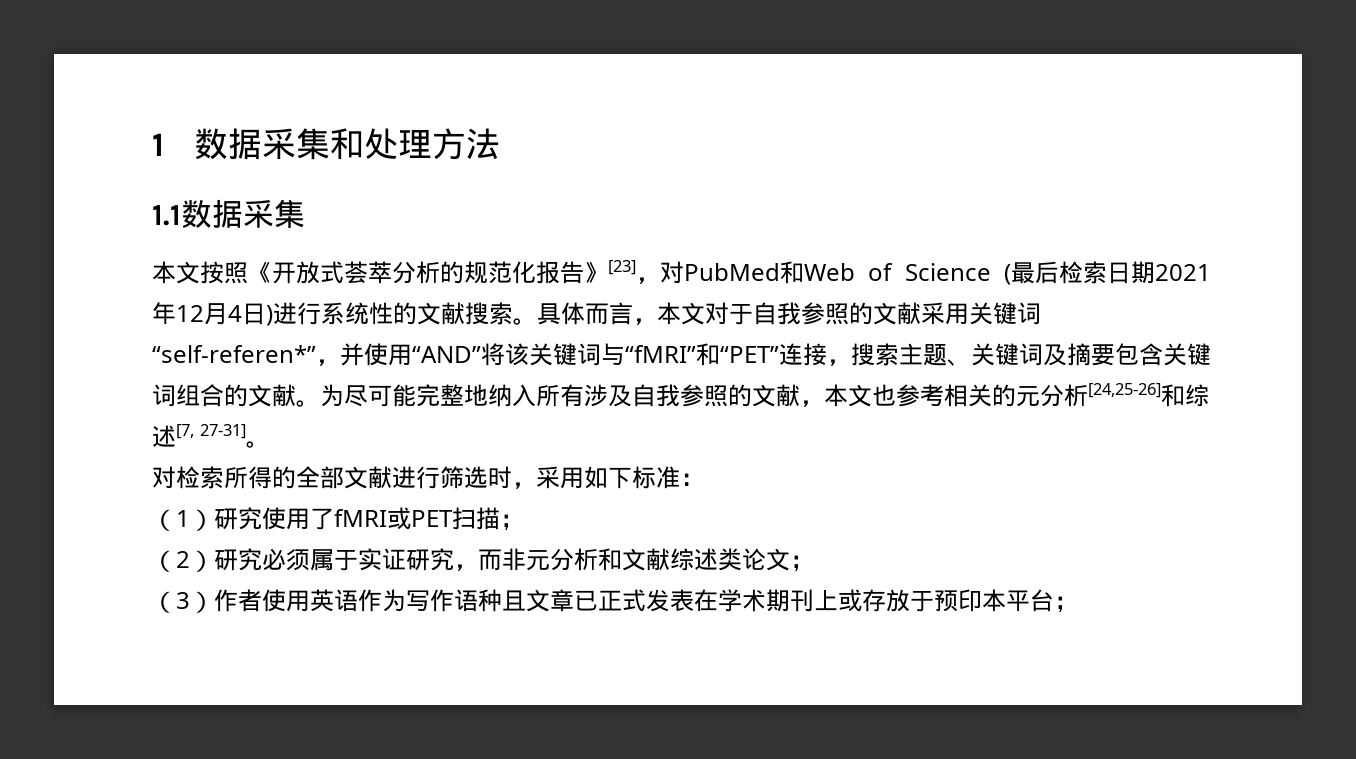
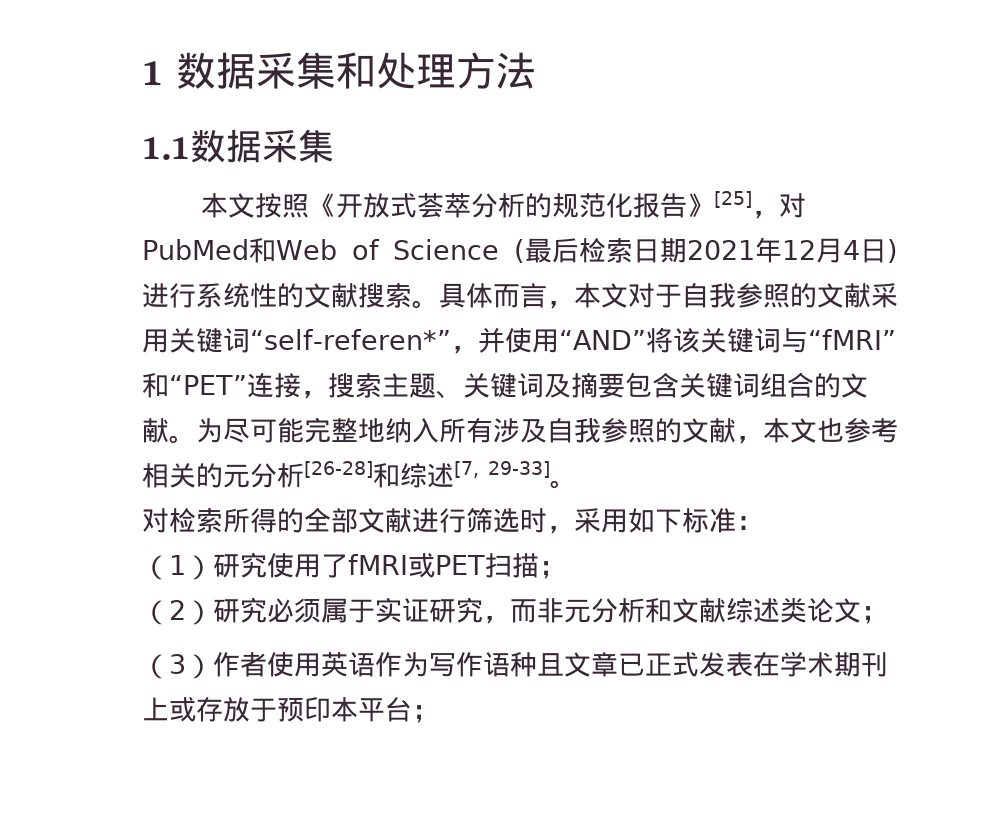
- 本文按照《开放式荟萃分析的规范化报告》[23]，对PubMed和Web of Science (最后检索日期2021年12月4日)进行系统性的文献搜索。
+ 本文按照《开放式荟萃分析的规范化报告》[25]，对PubMed和Web of Science (最后检索日期2021年12月4日)进行系统性的文献搜索。
- 为尽可能完整地纳入所有涉及自我参照的文献，本文也参考相关的元分析[24,25-26]和综述[7, 27-31]。
+ 为尽可能完整地纳入所有涉及自我参照的文献，本文也参考相关的元分析[26-28]和综述[7, 29-33]。

